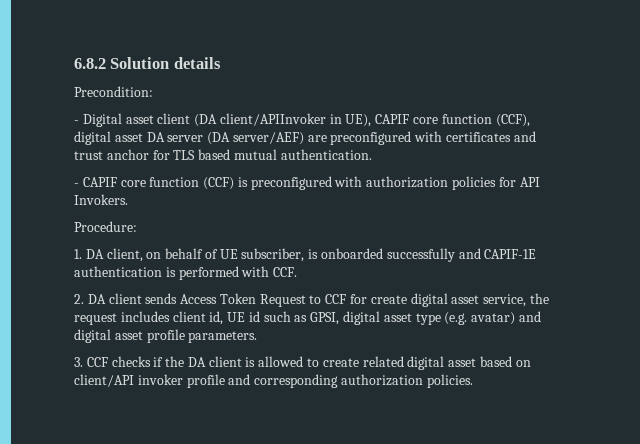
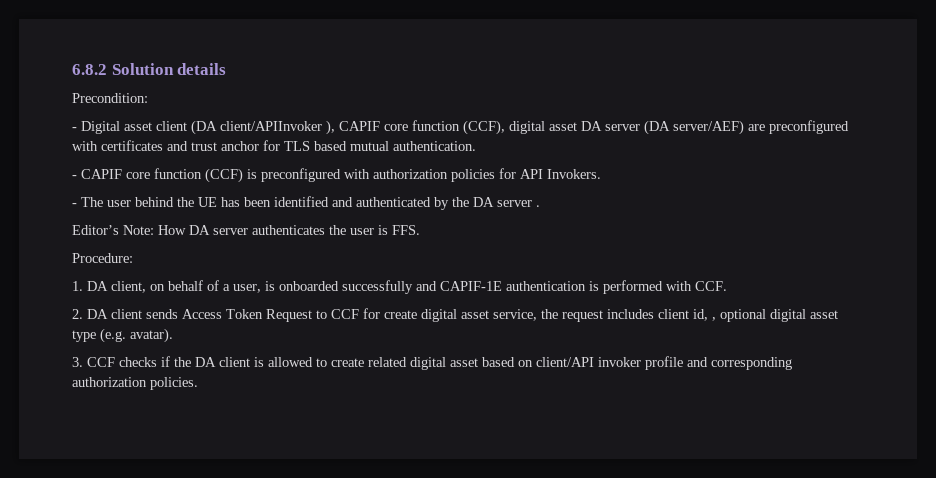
- - Digital asset client (DA client/APIInvoker in UE), CAPIF core function (CCF), digital asset DA server (DA server/AEF) are preconfigured with certificates and trust anchor for TLS based mutual authentication.
+ - Digital asset client (DA client/APIInvoker ), CAPIF core function (CCF), digital asset DA server (DA server/AEF) are preconfigured with certificates and trust anchor for TLS based mutual authentication.
+ - The user behind the UE has been identified and authenticated by the DA server .
+ Editor’s Note: How DA server authenticates the user is FFS.
- 1. DA client, on behalf of UE subscriber, is onboarded successfully and CAPIF-1E authentication is performed with CCF.
+ 1. DA client, on behalf of a user, is onboarded successfully and CAPIF-1E authentication is performed with CCF.
- 2. DA client sends Access Token Request to CCF for create digital asset service, the request includes client id, UE id such as GPSI, digital asset type (e.g. avatar) and digital asset profile parameters.
+ 2. DA client sends Access Token Request to CCF for create digital asset service, the request includes client id, , optional digital asset type (e.g. avatar).

